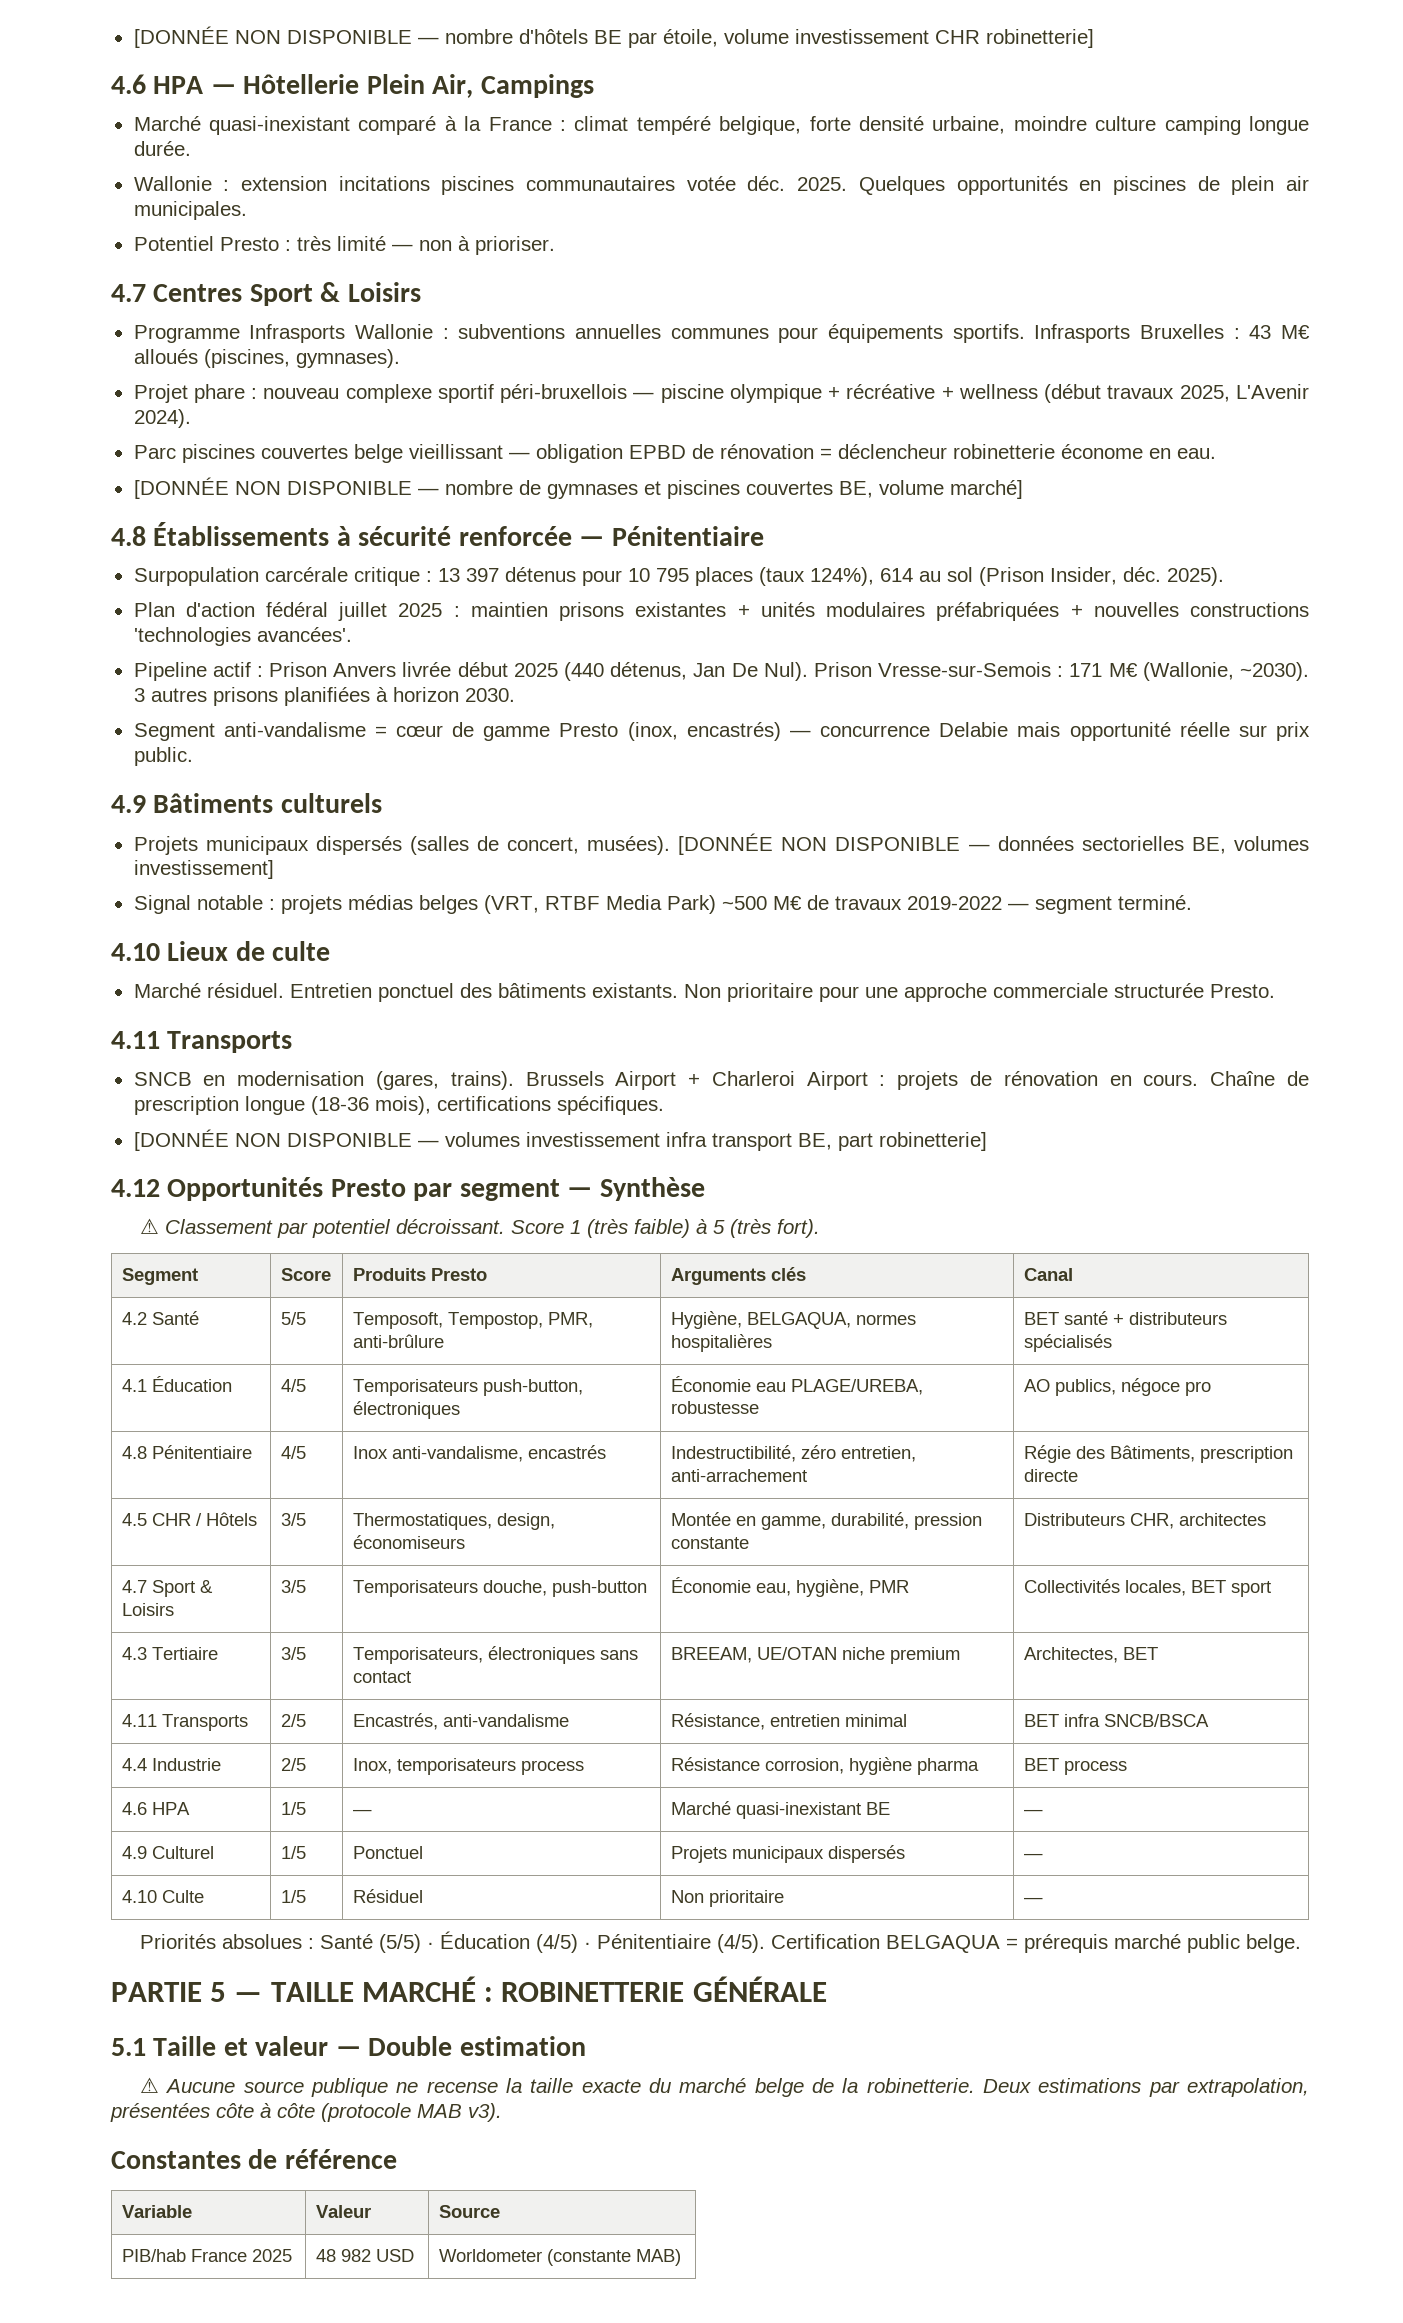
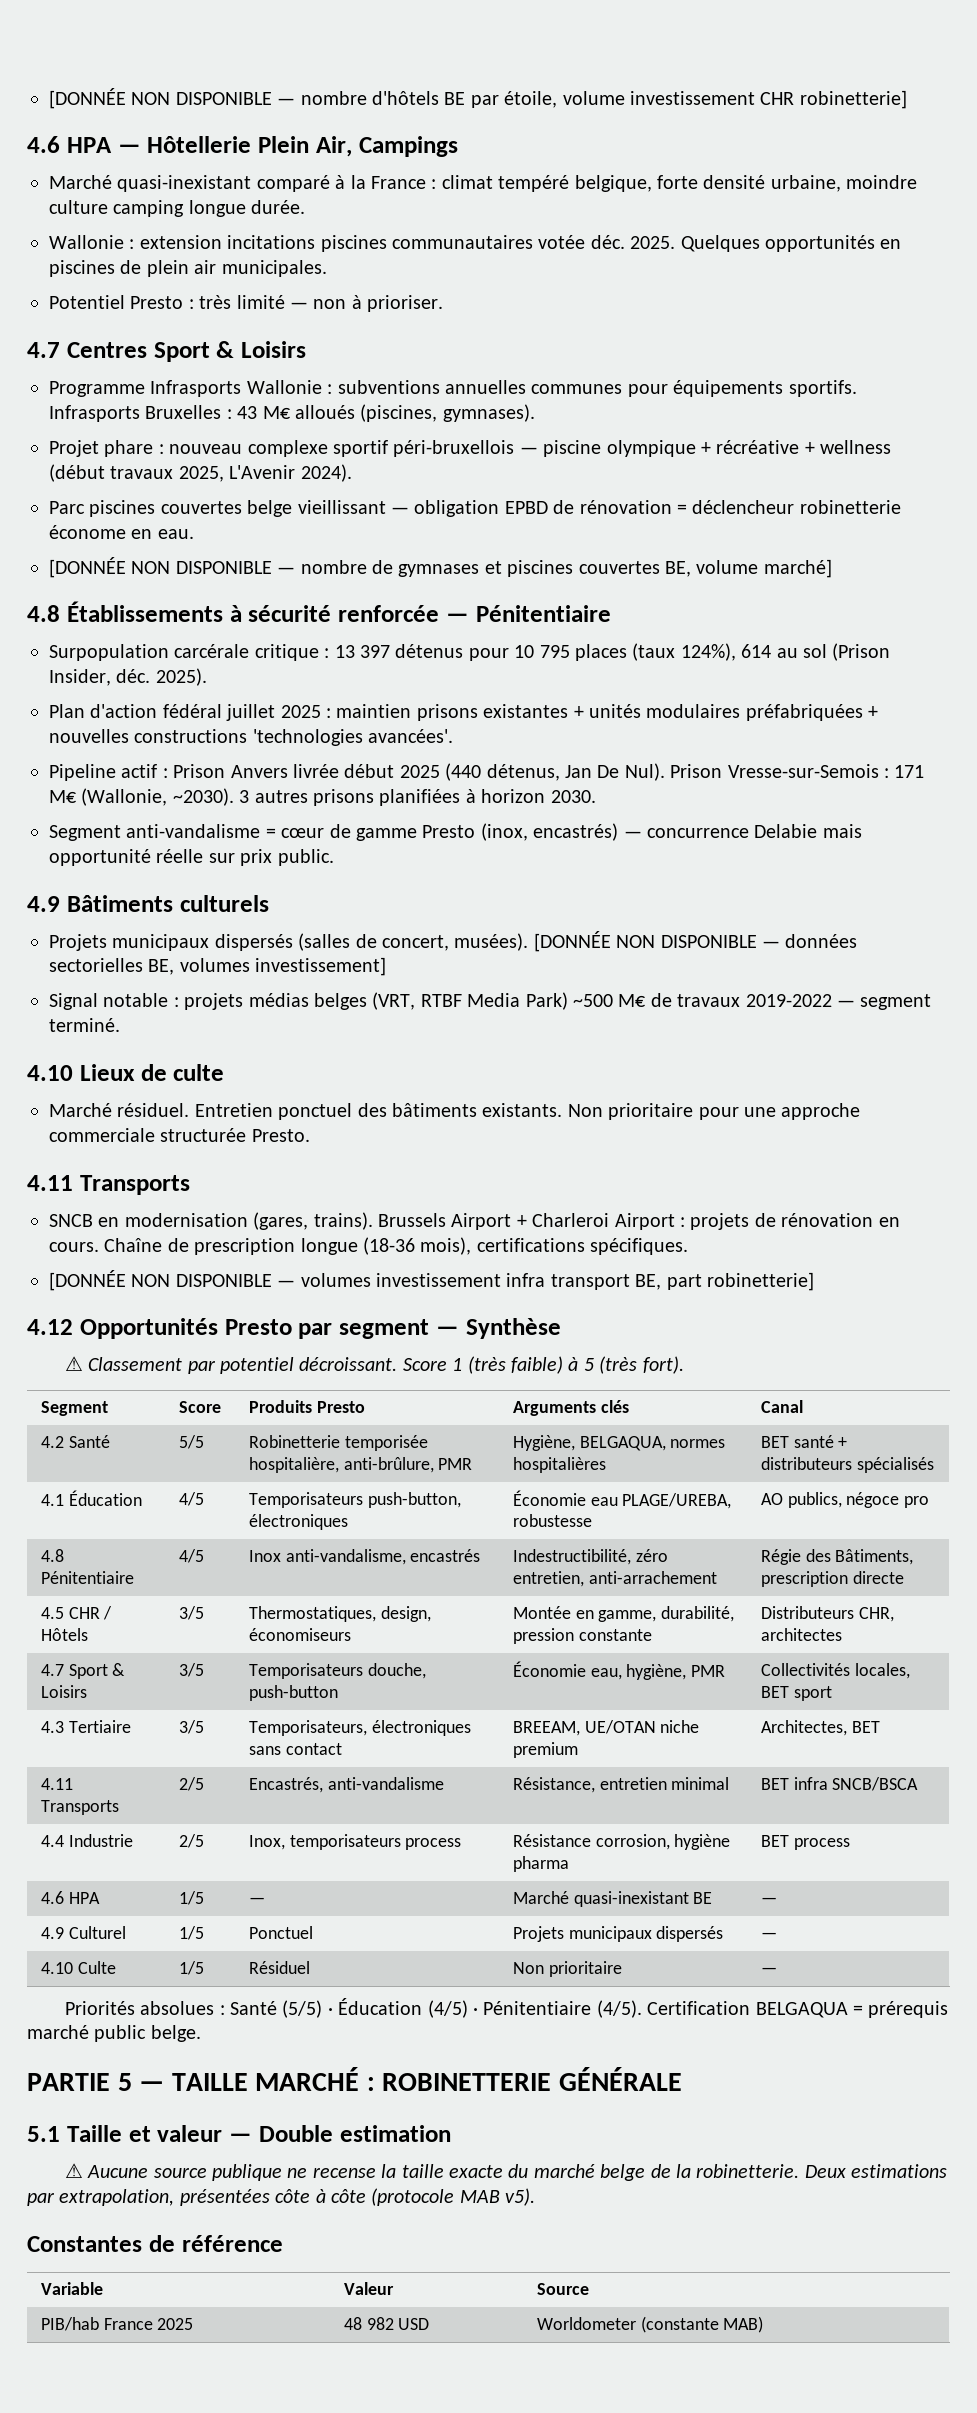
- 4.2 Santé | 5/5 | Temposoft, Tempostop, PMR, anti-brûlure | Hygiène, BELGAQUA, normes hospitalières | BET santé + distributeurs spécialisés
+ 4.2 Santé | 5/5 | Robinetterie temporisée hospitalière, anti-brûlure, PMR | Hygiène, BELGAQUA, normes hospitalières | BET santé + distributeurs spécialisés
- Deux estimations par extrapolation, présentées côte à côte (protocole MAB v3).
+ Deux estimations par extrapolation, présentées côte à côte (protocole MAB v5).

